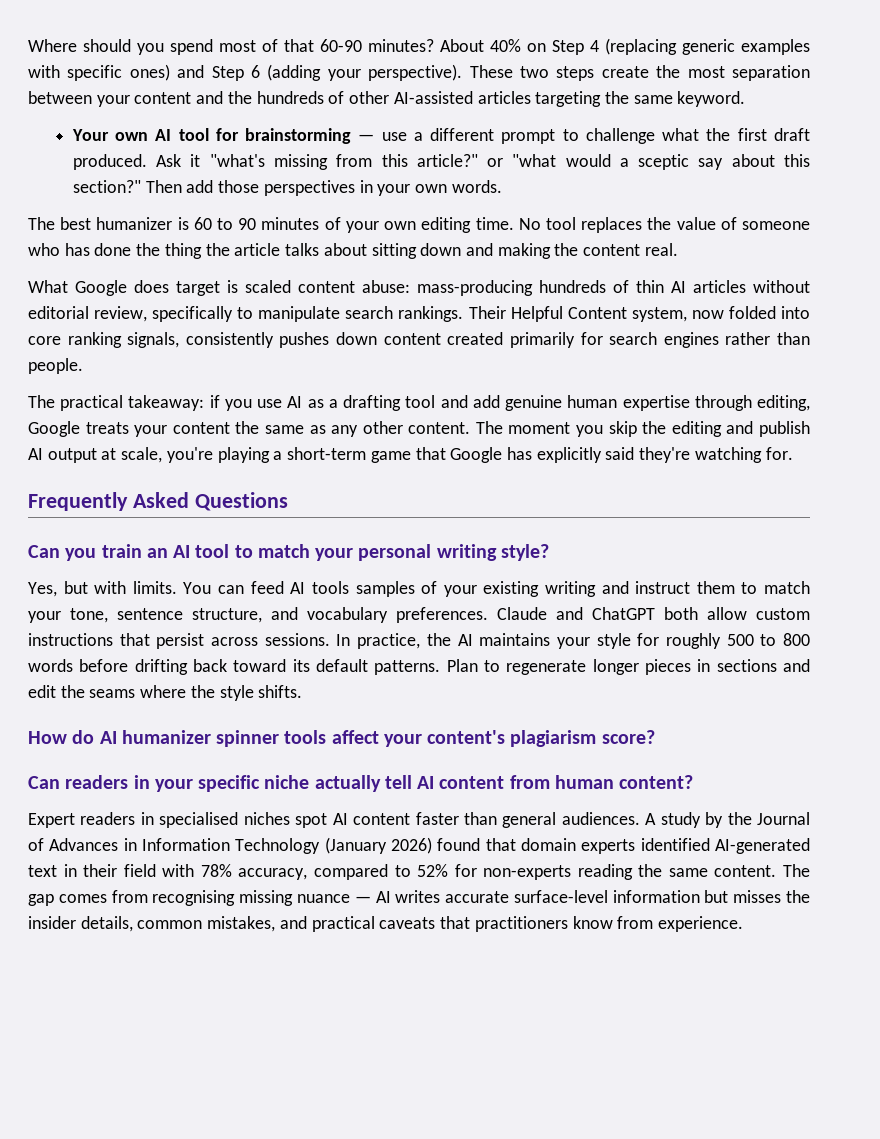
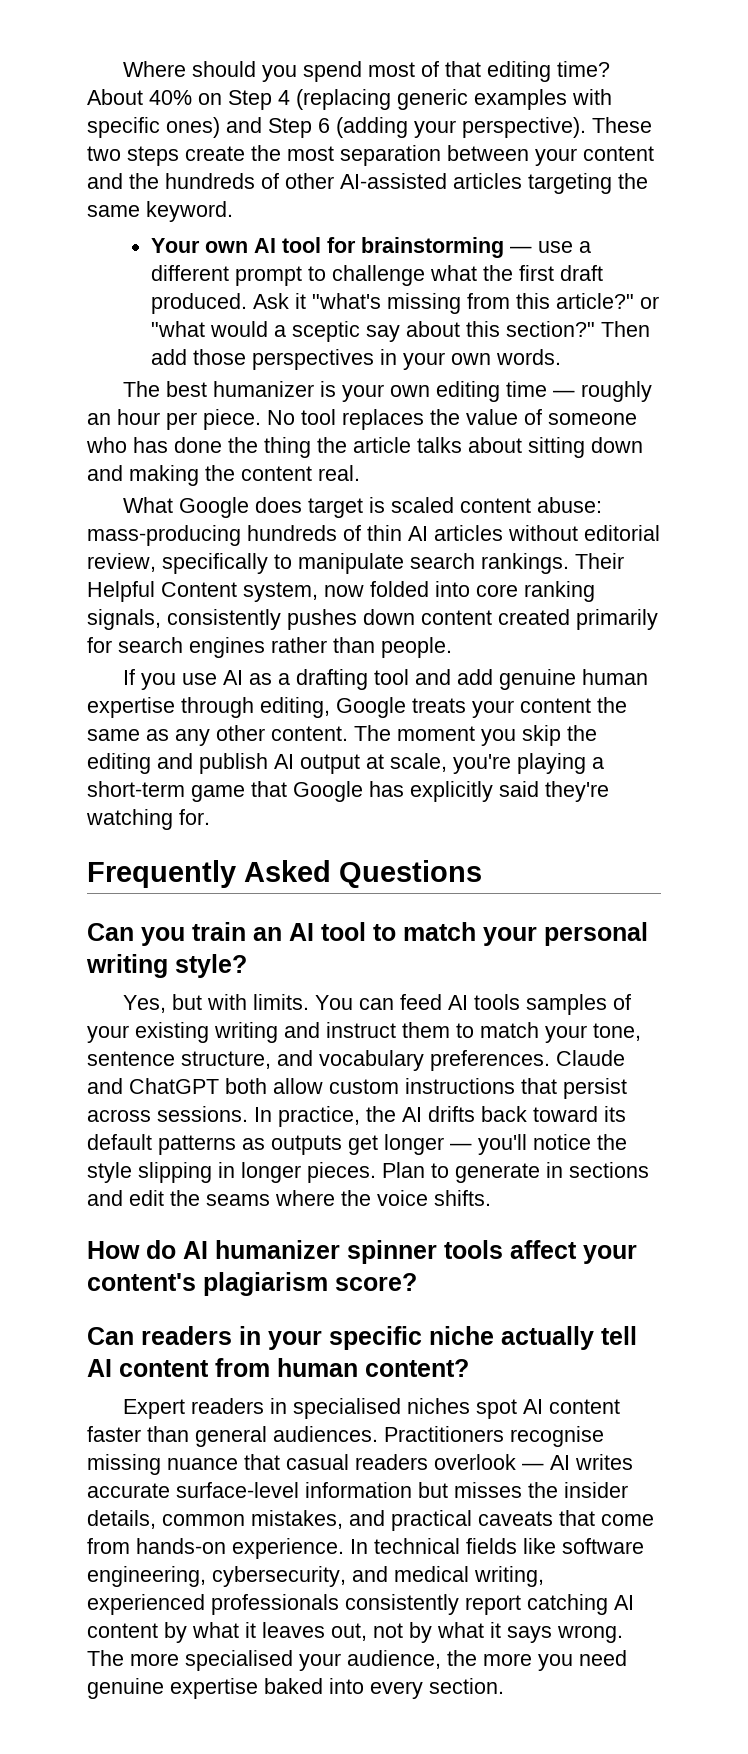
- Where should you spend most of that 60-90 minutes?
+ Where should you spend most of that editing time?
- The best humanizer is 60 to 90 minutes of your own editing time.
+ The best humanizer is your own editing time — roughly an hour per piece.
- The practical takeaway: if you use AI as a drafting tool and add genuine human expertise through editing, Google treats your content the same as any other content.
+ If you use AI as a drafting tool and add genuine human expertise through editing, Google treats your content the same as any other content.
- In practice, the AI maintains your style for roughly 500 to 800 words before drifting back toward its default patterns. Plan to regenerate longer pieces in sections and edit the seams where the style shifts.
+ In practice, the AI drifts back toward its default patterns as outputs get longer — you'll notice the style slipping in longer pieces. Plan to generate in sections and edit the seams where the voice shifts.
- A study by the Journal of Advances in Information Technology (January 2026) found that domain experts identified AI-generated text in their field with 78% accuracy, compared to 52% for non-experts reading the same content. The gap comes from recognising missing nuance — AI writes accurate surface-level information but misses the insider details, common mistakes, and practical caveats that practitioners know from experience.
+ Practitioners recognise missing nuance that casual readers overlook — AI writes accurate surface-level information but misses the insider details, common mistakes, and practical caveats that come from hands-on experience. In technical fields like software engineering, cybersecurity, and medical writing, experienced professionals consistently report catching AI content by what it leaves out, not by what it says wrong. The more specialised your audience, the more you need genuine expertise baked into every section.

